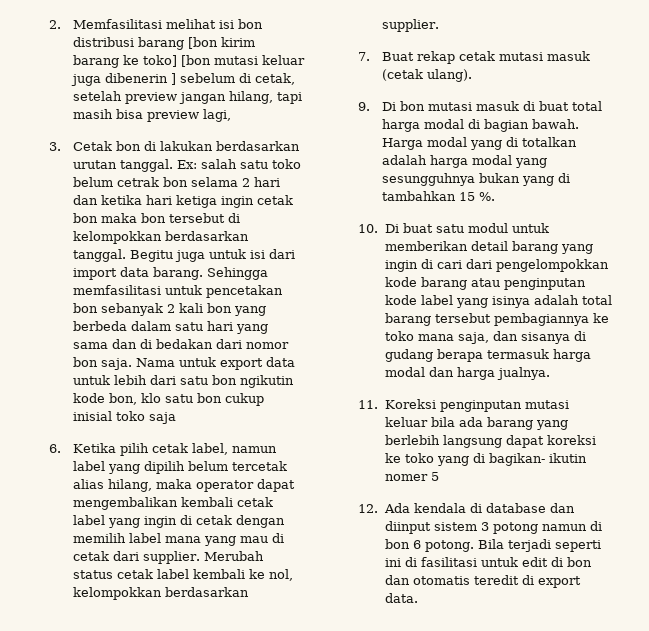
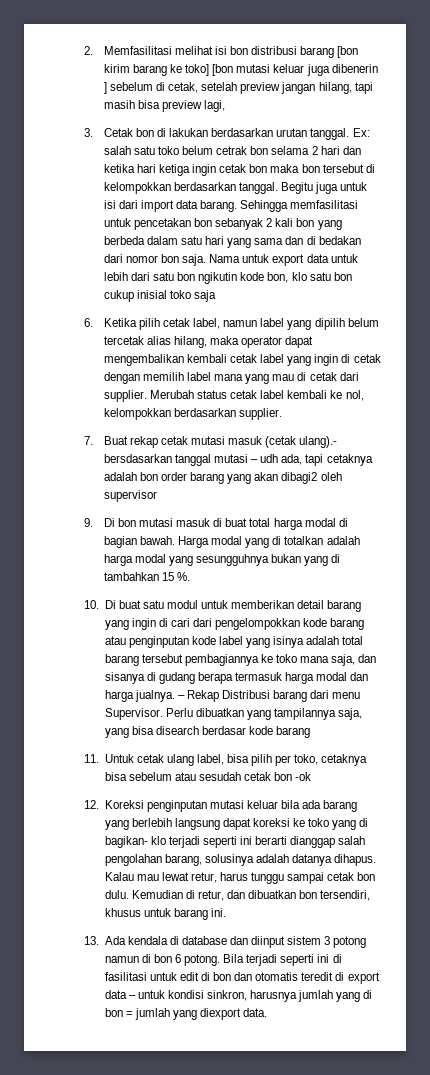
- 7. Buat rekap cetak mutasi masuk (cetak ulang).
+ 7. Buat rekap cetak mutasi masuk (cetak ulang).- bersdasarkan tanggal mutasi – udh ada, tapi cetaknya adalah bon order barang yang akan dibagi2 oleh supervisor
- 10. Di buat satu modul untuk memberikan detail barang yang ingin di cari dari pengelompokkan kode barang atau penginputan kode label yang isinya adalah total barang tersebut pembagiannya ke toko mana saja, dan sisanya di gudang berapa termasuk harga modal dan harga jualnya.
- 11. Koreksi penginputan mutasi keluar bila ada barang yang berlebih langsung dapat koreksi ke toko yang di bagikan- ikutin nomer 5
- 12. Ada kendala di database dan diinput sistem 3 potong namun di bon 6 potong.
+ 10. Di buat satu modul untuk memberikan detail barang yang ingin di cari dari pengelompokkan kode barang atau penginputan kode label yang isinya adalah total barang tersebut pembagiannya ke toko mana saja, dan sisanya di gudang berapa termasuk harga modal dan harga jualnya. – Rekap Distribusi barang dari menu Supervisor. Perlu dibuatkan yang tampilannya saja, yang bisa disearch berdasar kode barang
+ 11. Untuk cetak ulang label, bisa pilih per toko, cetaknya bisa sebelum atau sesudah cetak bon -ok
+ 12. Koreksi penginputan mutasi keluar bila ada barang yang berlebih langsung dapat koreksi ke toko yang di bagikan- klo terjadi seperti ini berarti dianggap salah pengolahan barang, solusinya adalah datanya dihapus. Kalau mau lewat retur, harus tunggu sampai cetak bon dulu. Kemudian di retur, dan dibuatkan bon tersendiri, khusus untuk barang ini.
+ 13. Ada kendala di database dan diinput sistem 3 potong namun di bon 6 potong.
- Bila terjadi seperti ini di fasilitasi untuk edit di bon dan otomatis teredit di export data.
+ Bila terjadi seperti ini di fasilitasi untuk edit di bon dan otomatis teredit di export data – untuk kondisi sinkron, harusnya jumlah yang di bon = jumlah yang diexport data.

